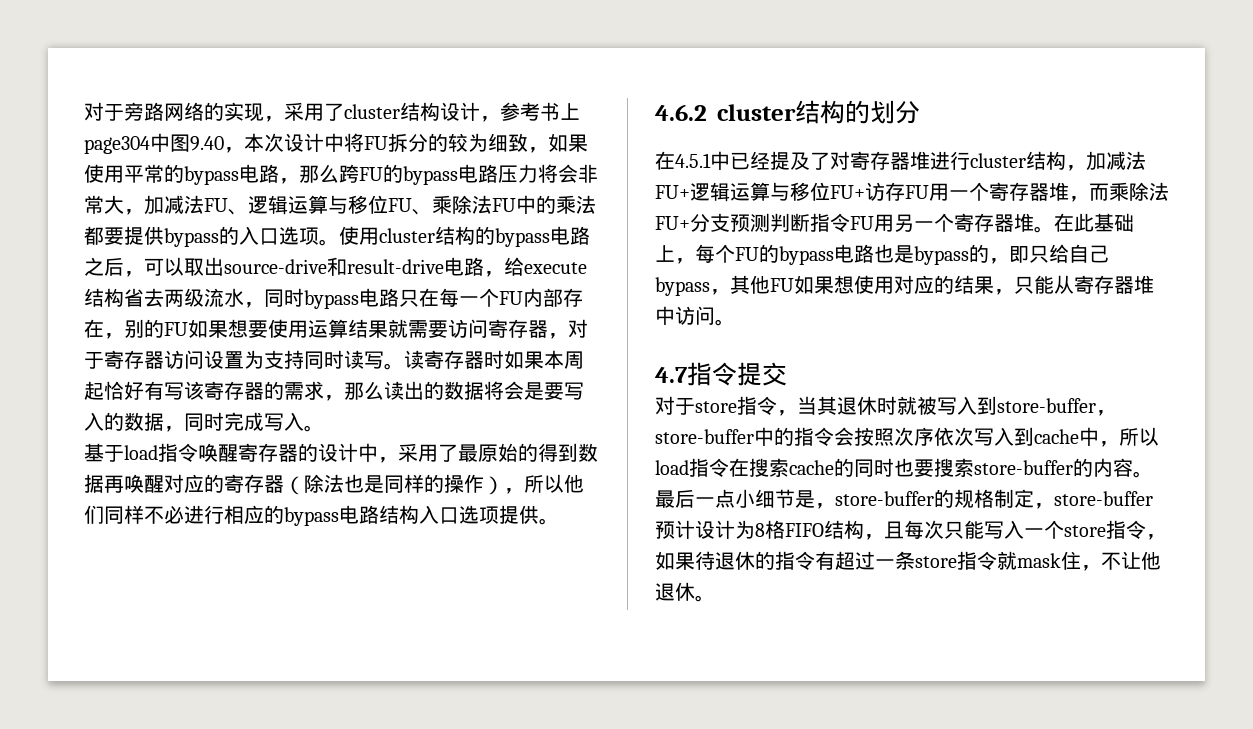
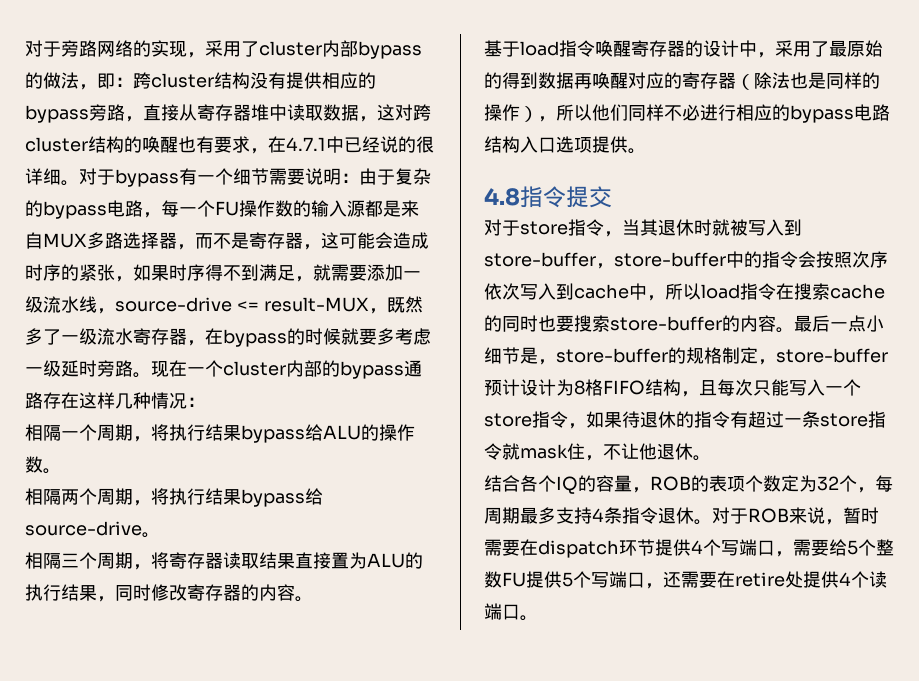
- 对于旁路网络的实现，采用了cluster结构设计，参考书上page304中图9.40，本次设计中将FU拆分的较为细致，如果使用平常的bypass电路，那么跨FU的bypass电路压力将会非常大，加减法FU、逻辑运算与移位FU、乘除法FU中的乘法都要提供bypass的入口选项。使用cluster结构的bypass电路之后，可以取出source-drive和result-drive电路，给execute结构省去两级流水，同时bypass电路只在每一个FU内部存在，别的FU如果想要使用运算结果就需要访问寄存器，对于寄存器访问设置为支持同时读写。读寄存器时如果本周起恰好有写该寄存器的需求，那么读出的数据将会是要写入的数据，同时完成写入。
+ 对于旁路网络的实现，采用了cluster内部bypass的做法，即：跨cluster结构没有提供相应的bypass旁路，直接从寄存器堆中读取数据，这对跨cluster结构的唤醒也有要求，在4.7.1中已经说的很详细。对于bypass有一个细节需要说明：由于复杂的bypass电路，每一个FU操作数的输入源都是来自MUX多路选择器，而不是寄存器，这可能会造成时序的紧张，如果时序得不到满足，就需要添加一级流水线，source-drive <= result-MUX，既然多了一级流水寄存器，在bypass的时候就要多考虑一级延时旁路。现在一个cluster内部的bypass通路存在这样几种情况：
+ 相隔一个周期，将执行结果bypass给ALU的操作数。
+ 相隔两个周期，将执行结果bypass给source-drive。
+ 相隔三个周期，将寄存器读取结果直接置为ALU的执行结果，同时修改寄存器的内容。
- 4.6.2 cluster结构的划分
- 在4.5.1中已经提及了对寄存器堆进行cluster结构，加减法FU+逻辑运算与移位FU+访存FU用一个寄存器堆，而乘除法FU+分支预测判断指令FU用另一个寄存器堆。在此基础上，每个FU的bypass电路也是bypass的，即只给自己bypass，其他FU如果想使用对应的结果，只能从寄存器堆中访问。
- 4.7指令提交
+ 4.8指令提交
+ 结合各个IQ的容量，ROB的表项个数定为32个，每周期最多支持4条指令退休。对于ROB来说，暂时需要在dispatch环节提供4个写端口，需要给5个整数FU提供5个写端口，还需要在retire处提供4个读端口。

